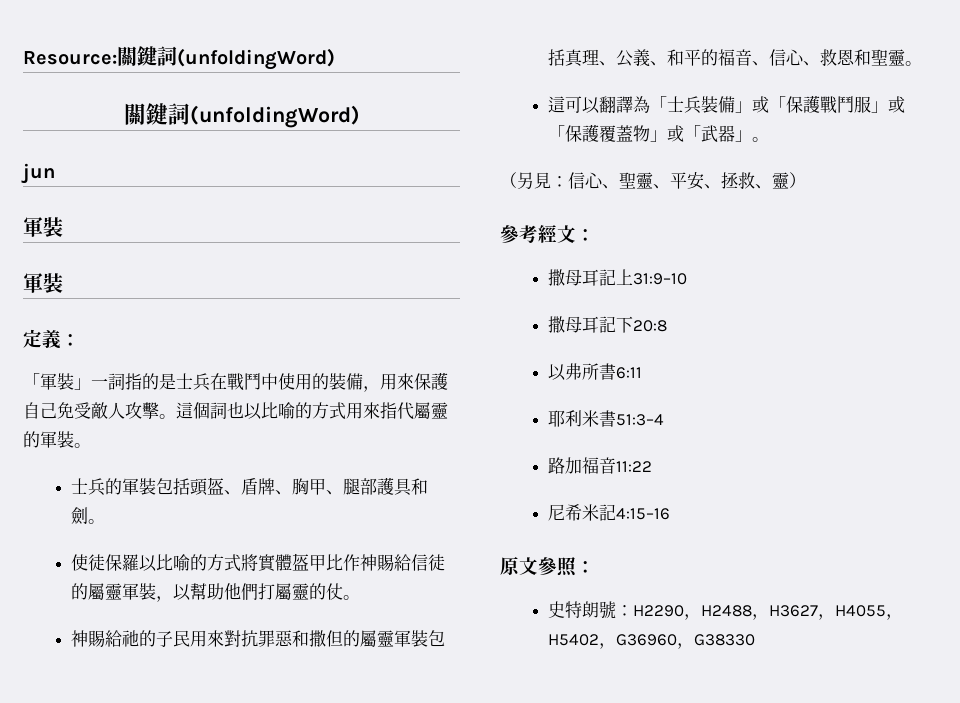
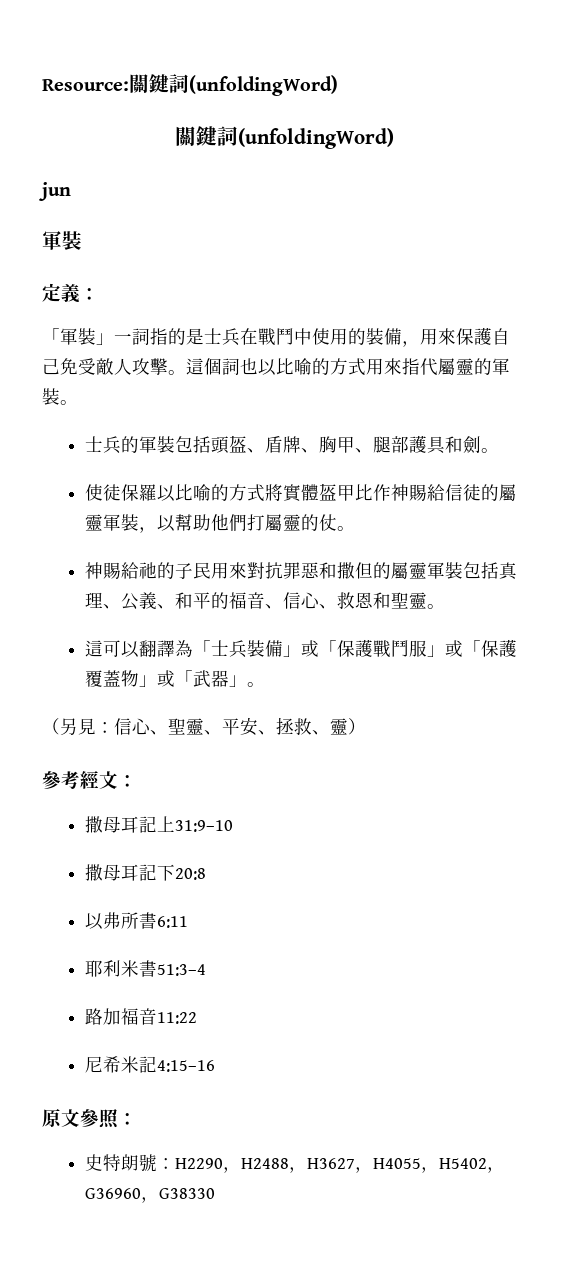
  jun
- 軍裝

